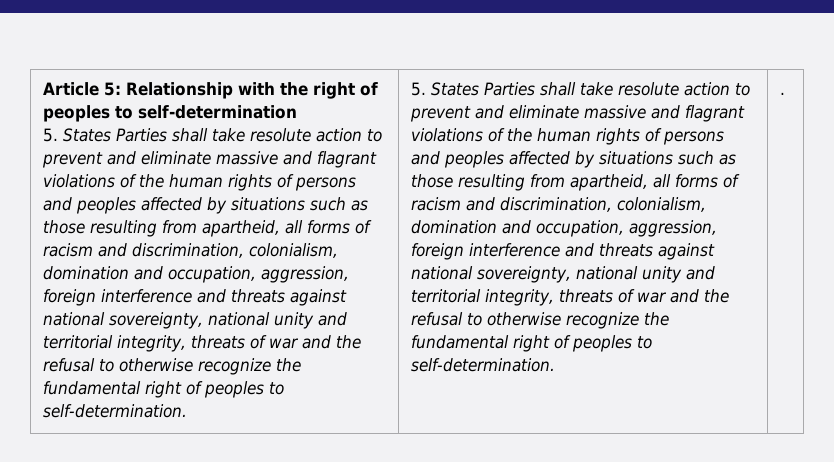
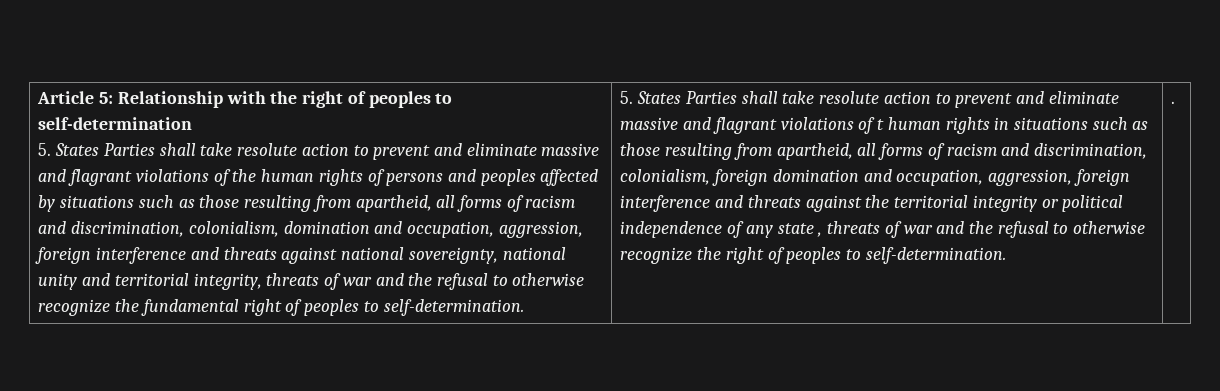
- 5. States Parties shall take resolute action to prevent and eliminate massive and flagrant violations of the human rights of persons and peoples affected by situations such as those resulting from apartheid, all forms of racism and discrimination, colonialism, domination and occupation, aggression, foreign interference and threats against national sovereignty, national unity and territorial integrity, threats of war and the refusal to otherwise recognize the fundamental right of peoples to self-determination. | 5. States Parties shall take resolute action to prevent and eliminate massive and flagrant violations of the human rights of persons and peoples affected by situations such as those resulting from apartheid, all forms of racism and discrimination, colonialism, domination and occupation, aggression, foreign interference and threats against national sovereignty, national unity and territorial integrity, threats of war and the refusal to otherwise recognize the fundamental right of peoples to self-determination.
+ 5. States Parties shall take resolute action to prevent and eliminate massive and flagrant violations of the human rights of persons and peoples affected by situations such as those resulting from apartheid, all forms of racism and discrimination, colonialism, domination and occupation, aggression, foreign interference and threats against national sovereignty, national unity and territorial integrity, threats of war and the refusal to otherwise recognize the fundamental right of peoples to self-determination. | 5. States Parties shall take resolute action to prevent and eliminate massive and flagrant violations of t human rights in situations such as those resulting from apartheid, all forms of racism and discrimination, colonialism, foreign domination and occupation, aggression, foreign interference and threats against the territorial integrity or political independence of any state , threats of war and the refusal to otherwise recognize the right of peoples to self-determination.

